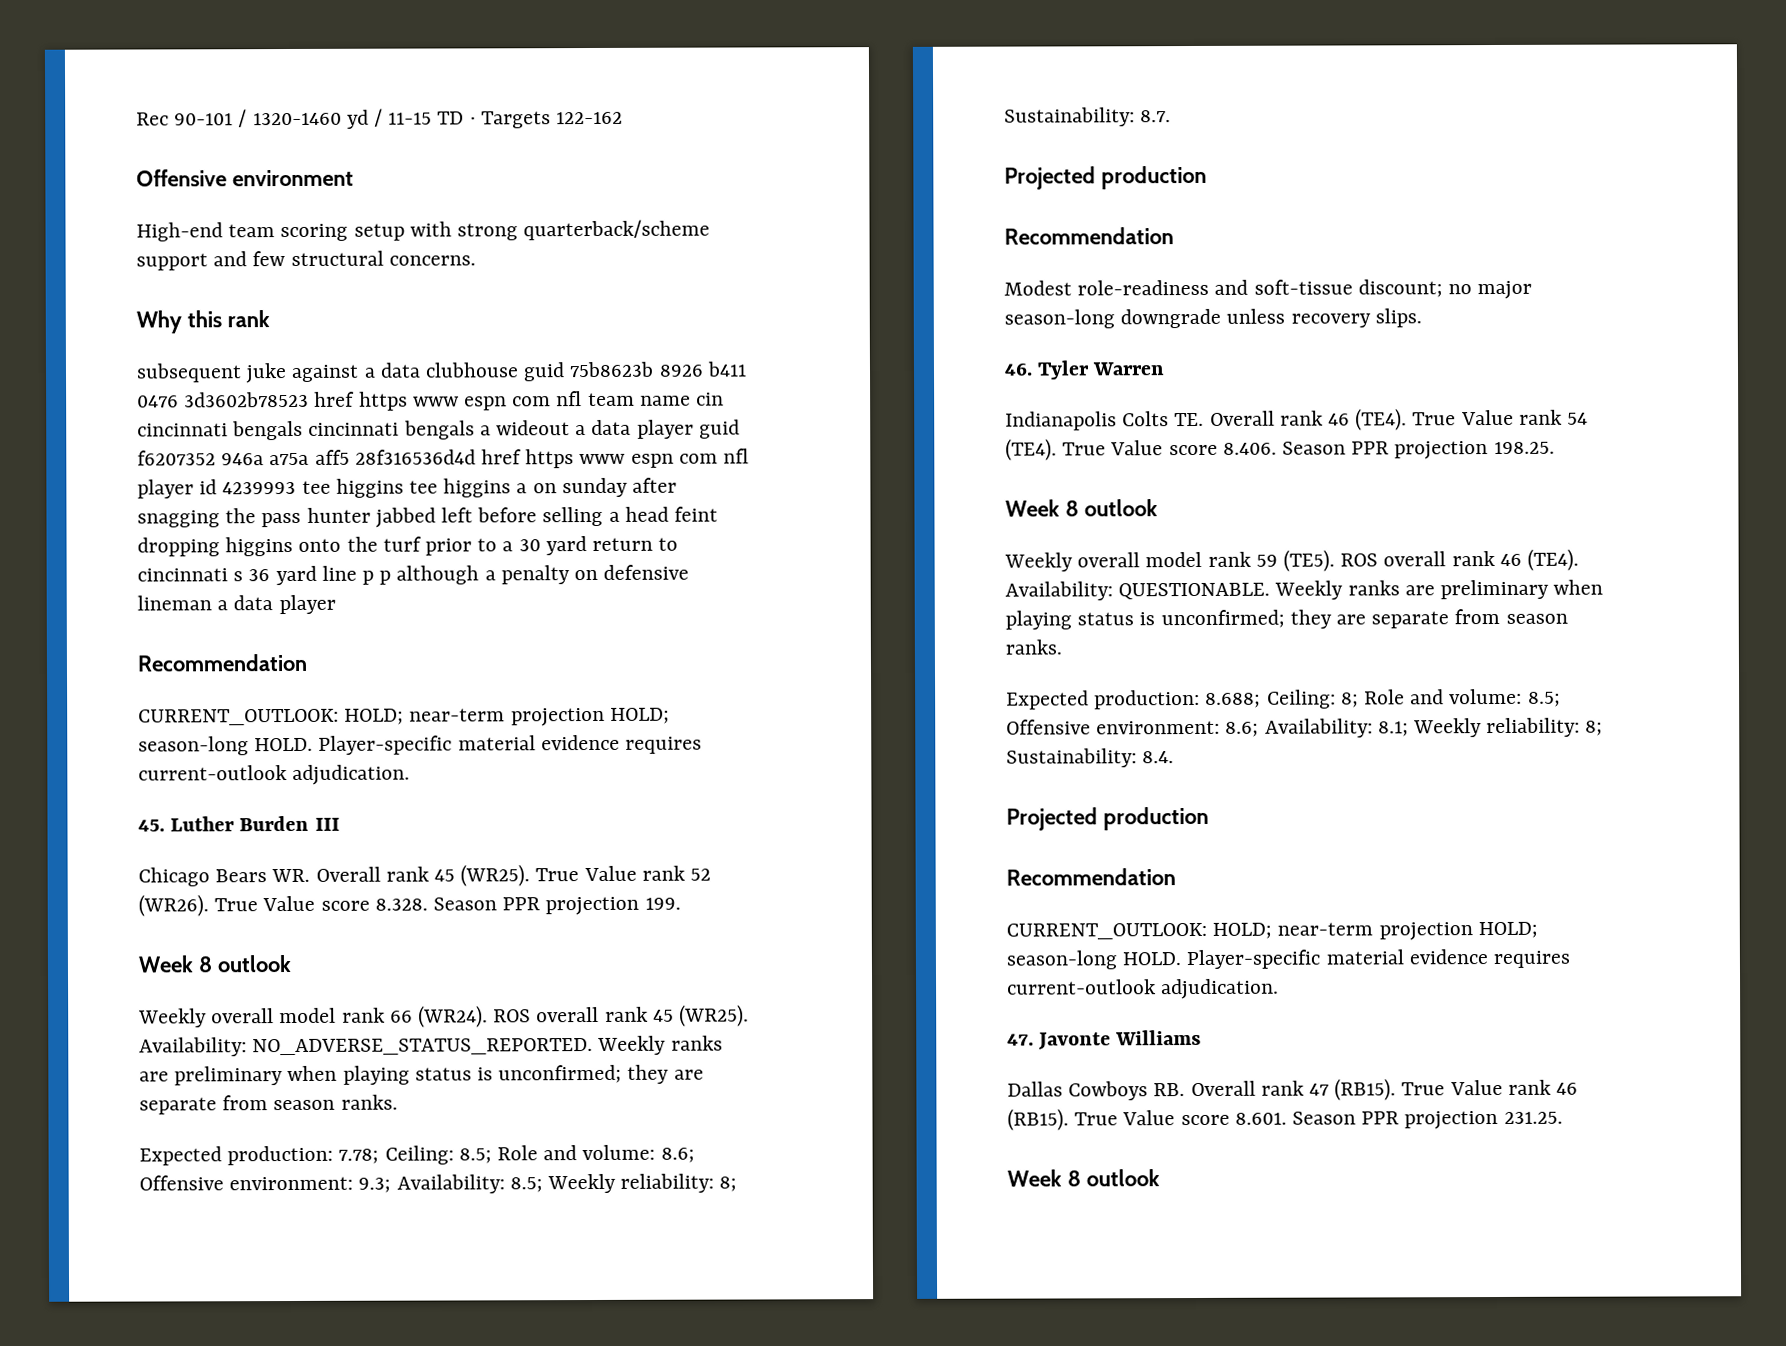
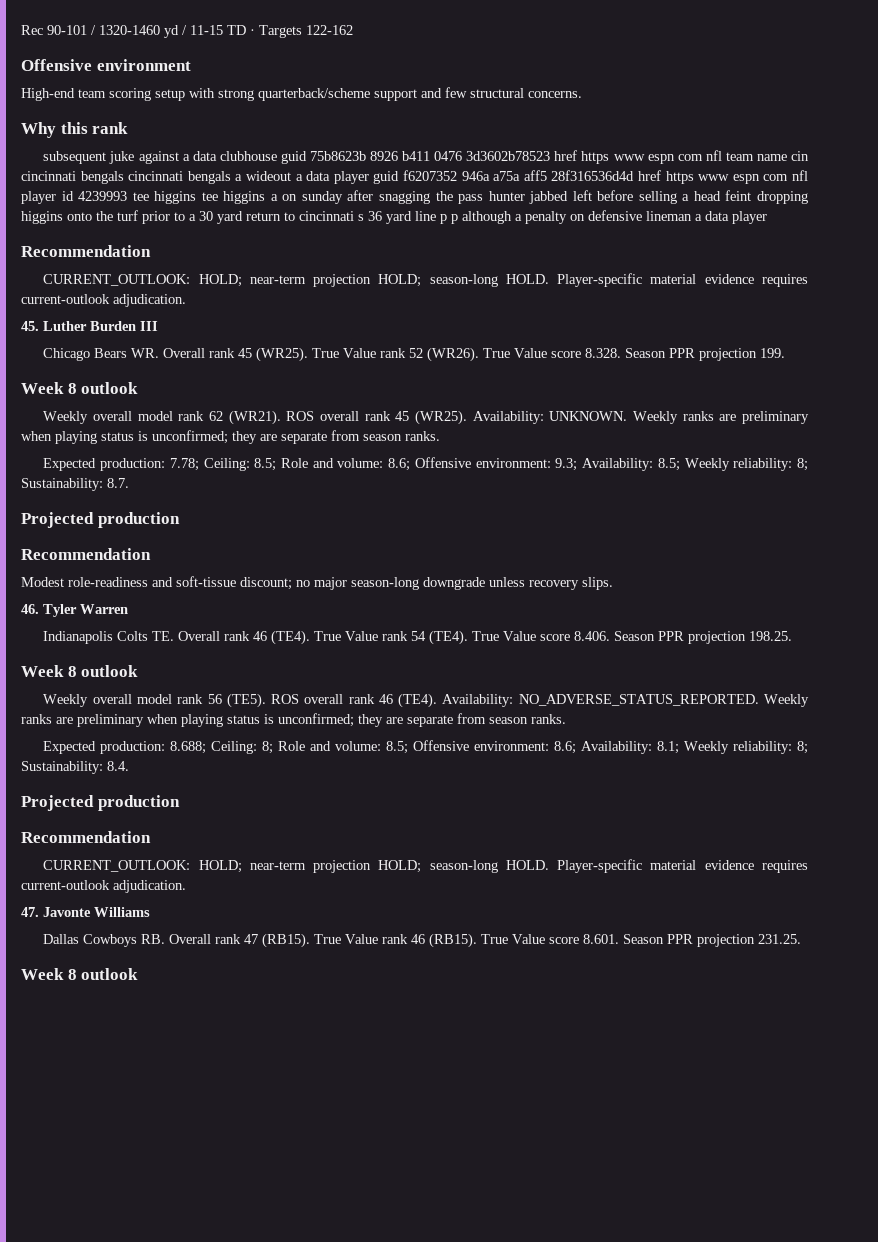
- Weekly overall model rank 66 (WR24).
+ Weekly overall model rank 62 (WR21).
- Availability: NO_ADVERSE_STATUS_REPORTED.
+ Availability: UNKNOWN.
- Weekly overall model rank 59 (TE5).
+ Weekly overall model rank 56 (TE5).
- Availability: QUESTIONABLE.
+ Availability: NO_ADVERSE_STATUS_REPORTED.

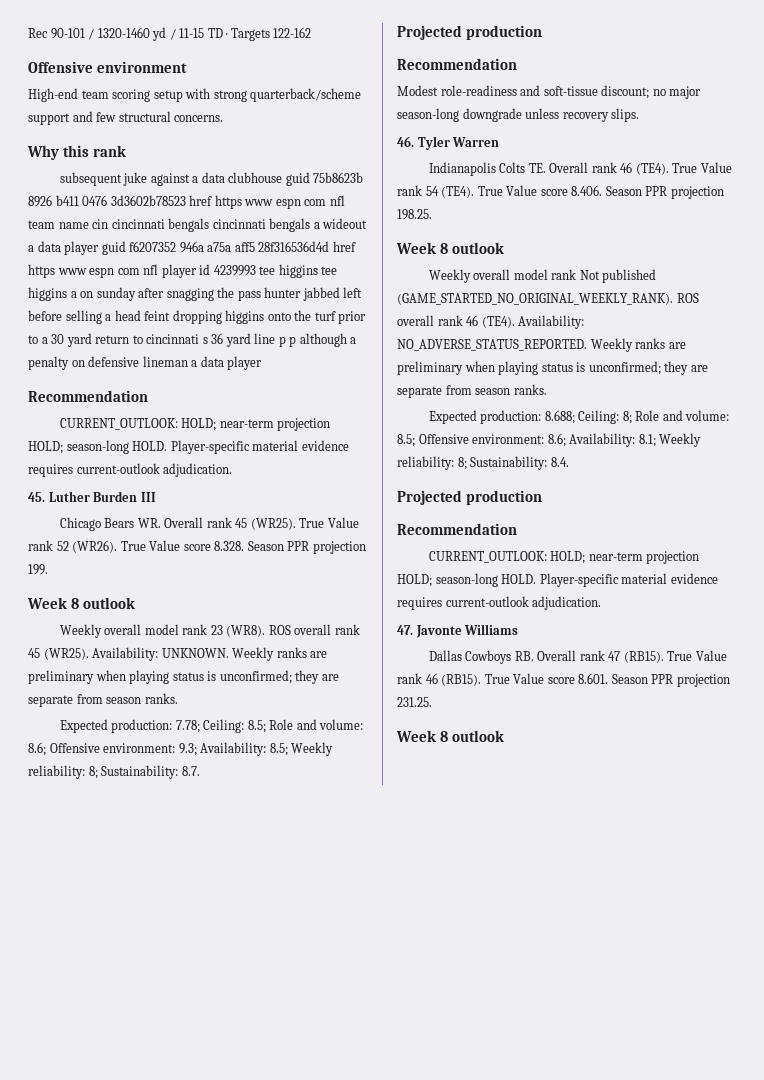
- Weekly overall model rank 62 (WR21).
+ Weekly overall model rank 23 (WR8).
- Weekly overall model rank 56 (TE5).
+ Weekly overall model rank Not published (GAME_STARTED_NO_ORIGINAL_WEEKLY_RANK).

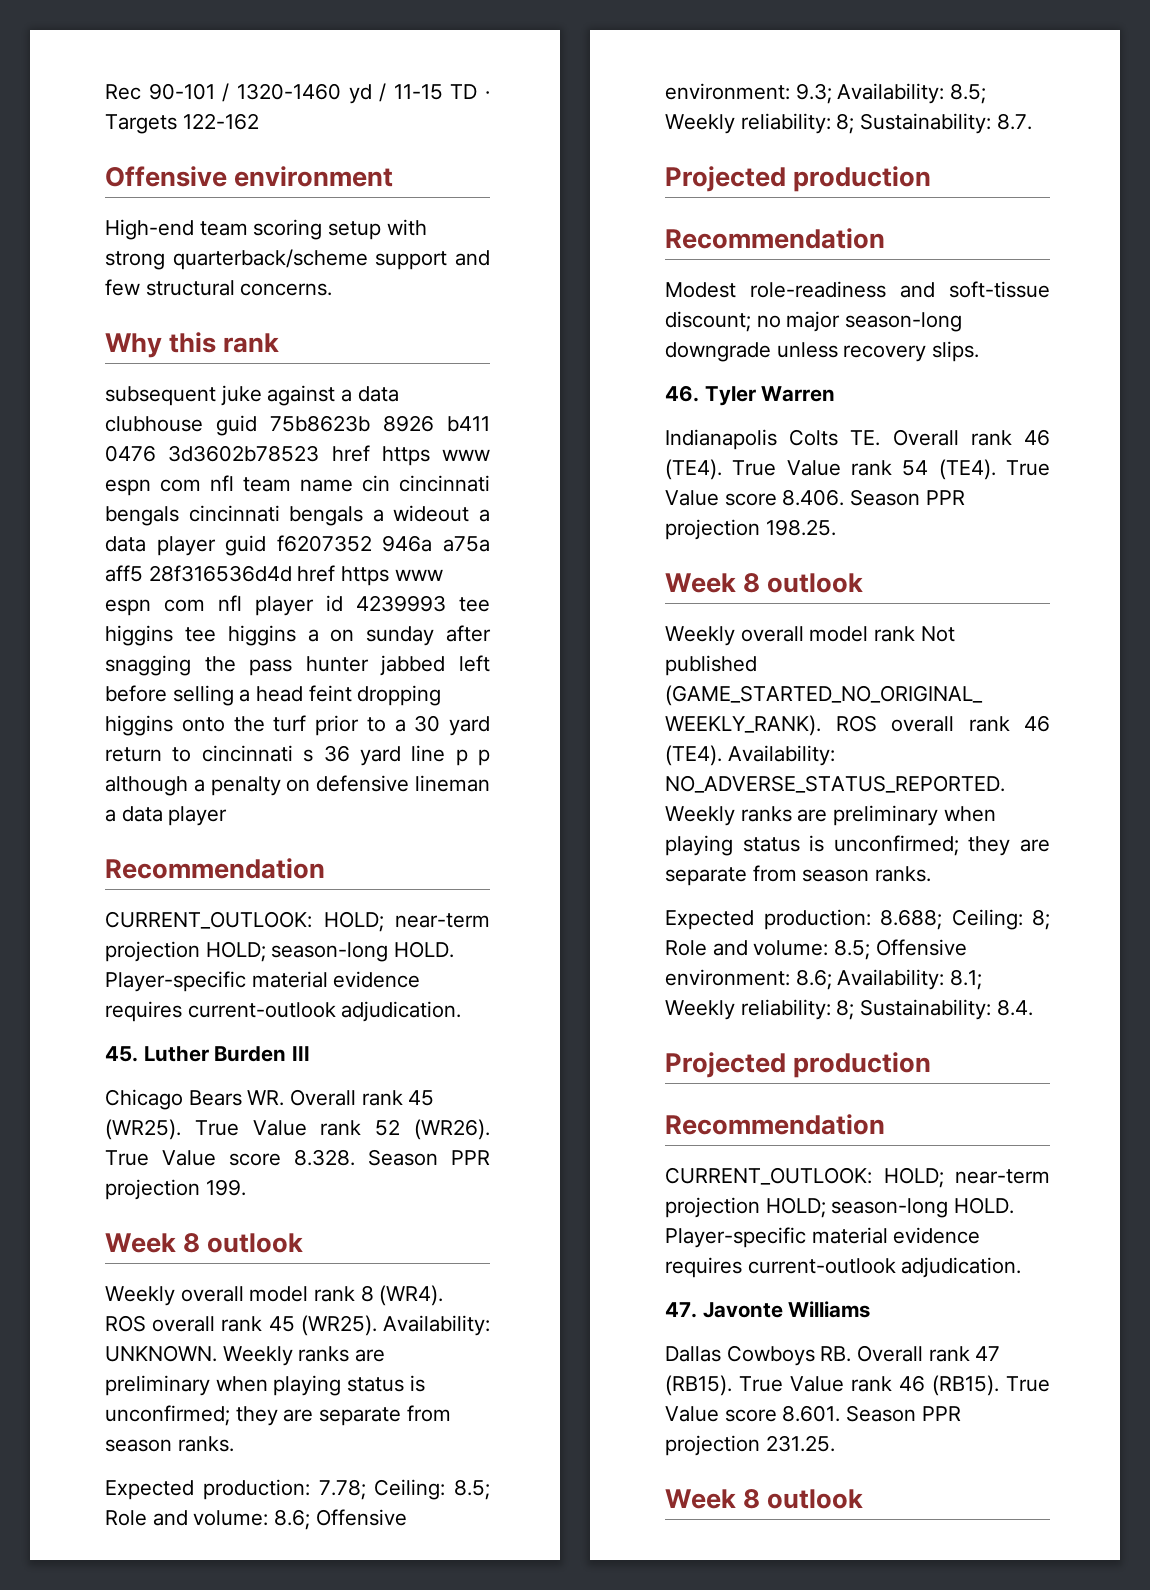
- Weekly overall model rank 23 (WR8).
+ Weekly overall model rank 8 (WR4).

